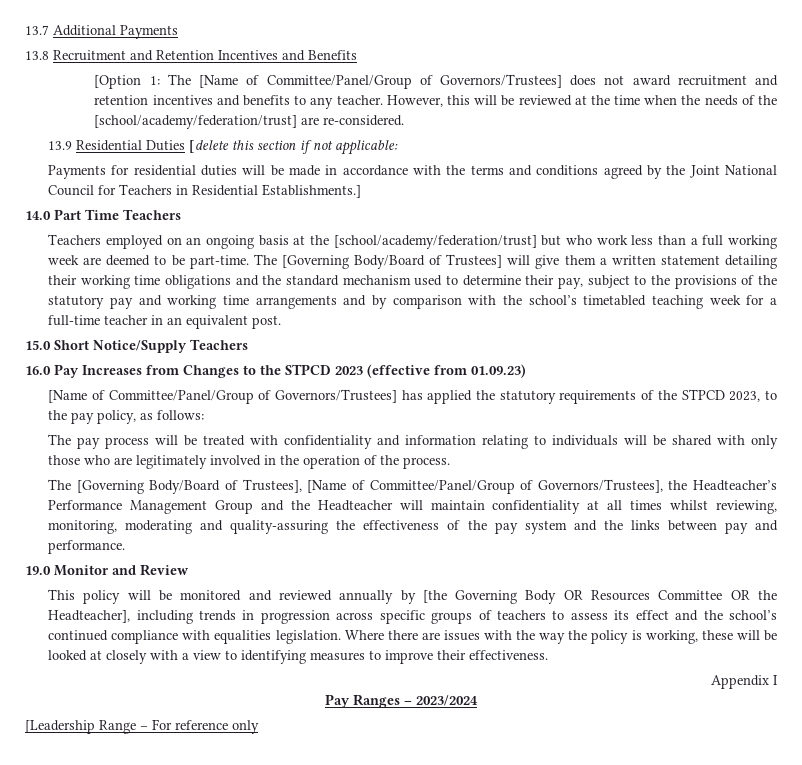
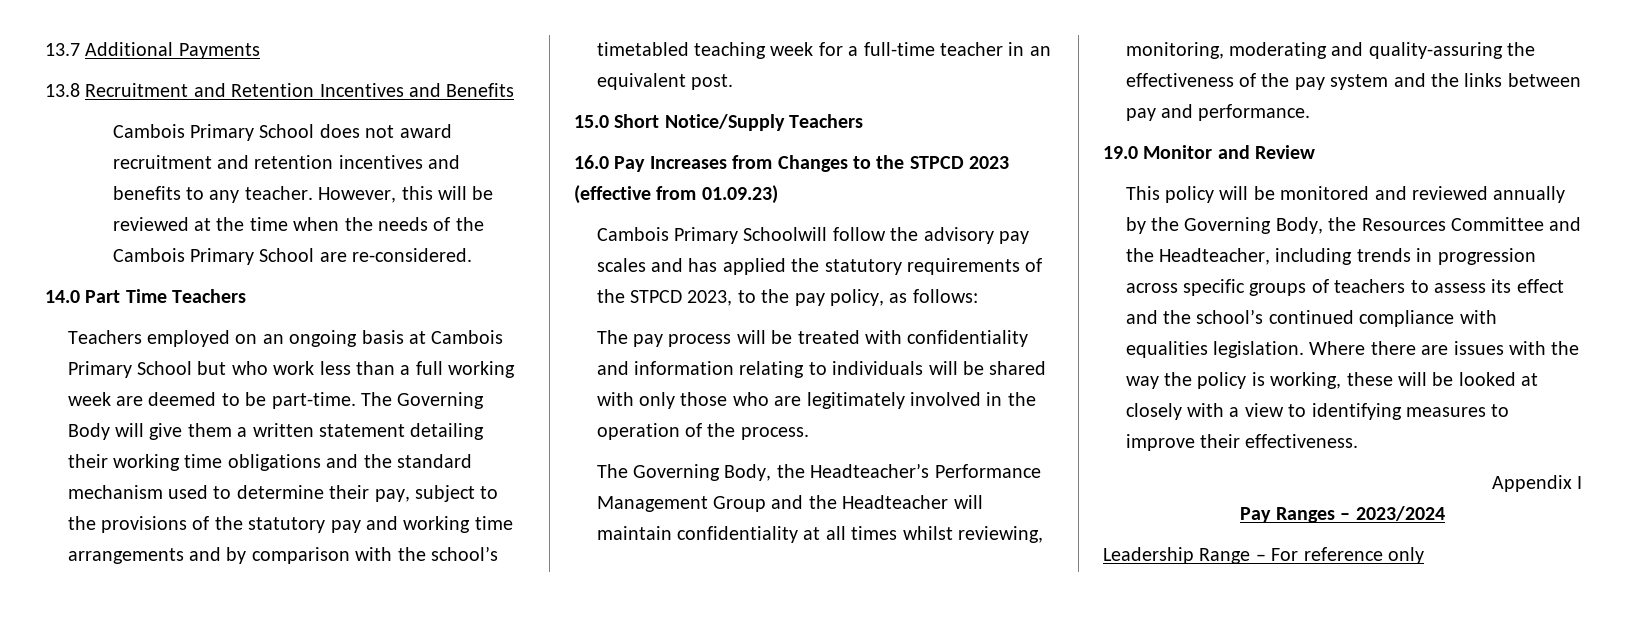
- [Option 1: The [Name of Committee/Panel/Group of Governors/Trustees] does not award recruitment and retention incentives and benefits to any teacher.
+ Cambois Primary School does not award recruitment and retention incentives and benefits to any teacher.
- However, this will be reviewed at the time when the needs of the [school/academy/federation/trust] are re-considered.
+ However, this will be reviewed at the time when the needs of the Cambois Primary School are re-considered.
- 13.9 Residential Duties [delete this section if not applicable:
- Payments for residential duties will be made in accordance with the terms and conditions agreed by the Joint National Council for Teachers in Residential Establishments.]
- Teachers employed on an ongoing basis at the [school/academy/federation/trust] but who work less than a full working week are deemed to be part-time.
+ Teachers employed on an ongoing basis at Cambois Primary School but who work less than a full working week are deemed to be part-time.
- The [Governing Body/Board of Trustees] will give them a written statement detailing their working time obligations and the standard mechanism used to determine their pay, subject to the provisions of the statutory pay and working time arrangements and by comparison with the school’s timetabled teaching week for a full-time teacher in an equivalent post.
+ The Governing Body will give them a written statement detailing their working time obligations and the standard mechanism used to determine their pay, subject to the provisions of the statutory pay and working time arrangements and by comparison with the school’s timetabled teaching week for a full-time teacher in an equivalent post.
- [Name of Committee/Panel/Group of Governors/Trustees] has applied the statutory requirements of the STPCD 2023, to the pay policy, as follows:
+ Cambois Primary Schoolwill follow the advisory pay scales and has applied the statutory requirements of the STPCD 2023, to the pay policy, as follows:
- The [Governing Body/Board of Trustees], [Name of Committee/Panel/Group of Governors/Trustees], the Headteacher’s Performance Management Group and the Headteacher will maintain confidentiality at all times whilst reviewing, monitoring, moderating and quality-assuring the effectiveness of the pay system and the links between pay and performance.
+ The Governing Body, the Headteacher’s Performance Management Group and the Headteacher will maintain confidentiality at all times whilst reviewing, monitoring, moderating and quality-assuring the effectiveness of the pay system and the links between pay and performance.
- This policy will be monitored and reviewed annually by [the Governing Body OR Resources Committee OR the Headteacher], including trends in progression across specific groups of teachers to assess its effect and the school’s continued compliance with equalities legislation.
+ This policy will be monitored and reviewed annually by the Governing Body, the Resources Committee and the Headteacher, including trends in progression across specific groups of teachers to assess its effect and the school’s continued compliance with equalities legislation.
- [Leadership Range – For reference only
+ Leadership Range – For reference only

